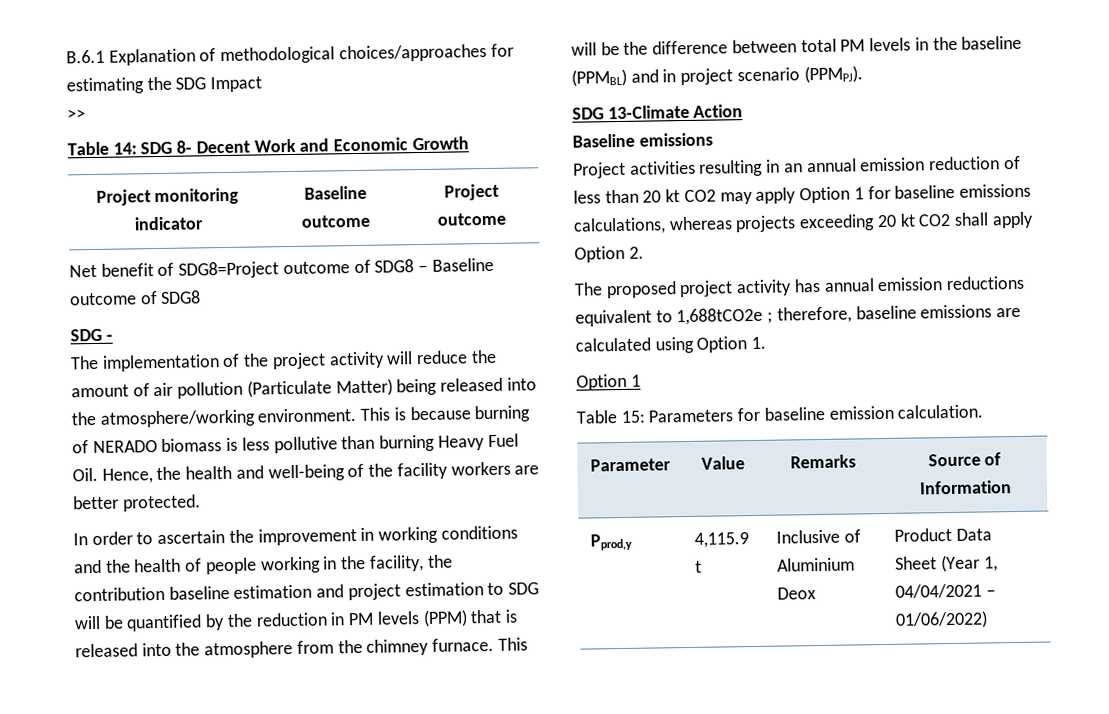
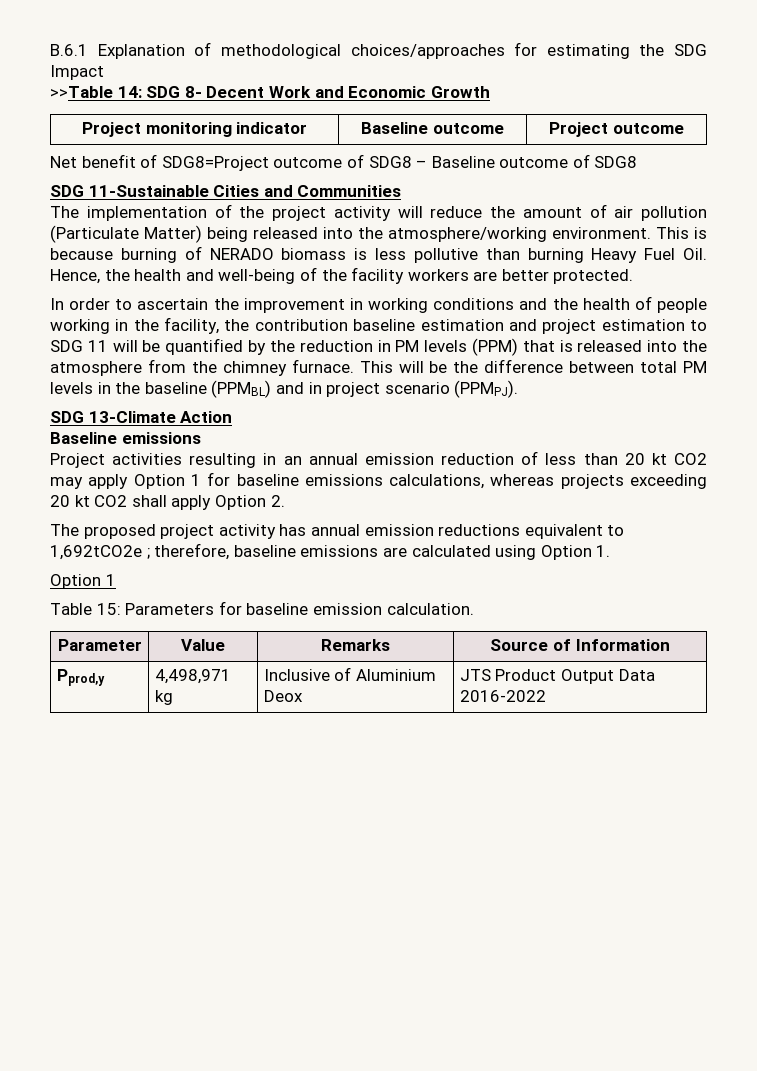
- >>
- Table 14: SDG 8- Decent Work and Economic Growth
+ >>Table 14: SDG 8- Decent Work and Economic Growth
- SDG -
+ SDG 11-Sustainable Cities and Communities
- In order to ascertain the improvement in working conditions and the health of people working in the facility, the contribution baseline estimation and project estimation to SDG will be quantified by the reduction in PM levels (PPM) that is released into the atmosphere from the chimney furnace.
+ In order to ascertain the improvement in working conditions and the health of people working in the facility, the contribution baseline estimation and project estimation to SDG 11 will be quantified by the reduction in PM levels (PPM) that is released into the atmosphere from the chimney furnace.
- The proposed project activity has annual emission reductions equivalent to 1,688tCO2e ; therefore, baseline emissions are calculated using Option 1.
+ The proposed project activity has annual emission reductions equivalent to 1,692tCO2e ; therefore, baseline emissions are calculated using Option 1.
- Pprod,y | 4,115.9 t | Inclusive of Aluminium Deox | Product Data Sheet (Year 1, 04/04/2021 – 01/06/2022)
+ Pprod,y | 4,498,971 kg | Inclusive of Aluminium Deox | JTS Product Output Data 2016-2022

